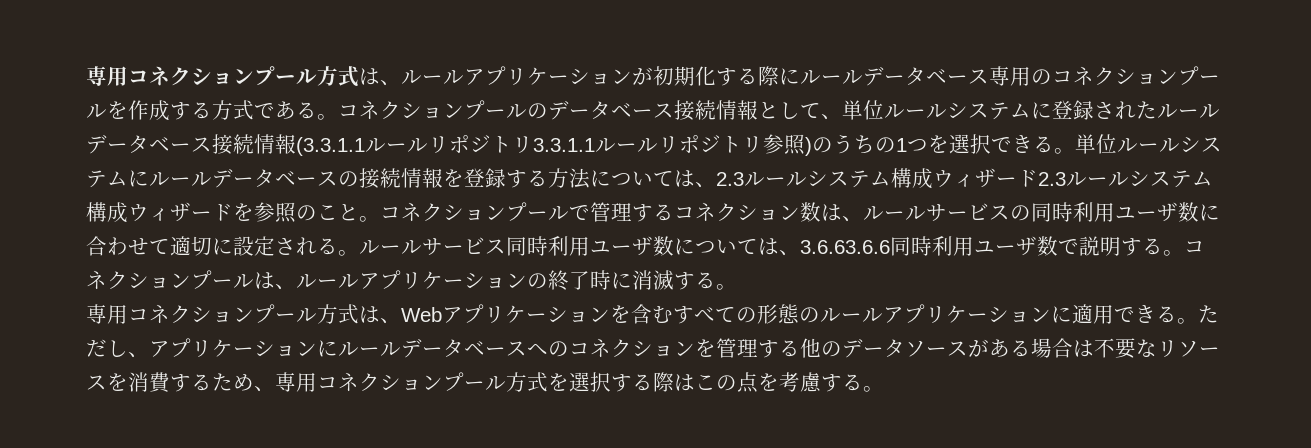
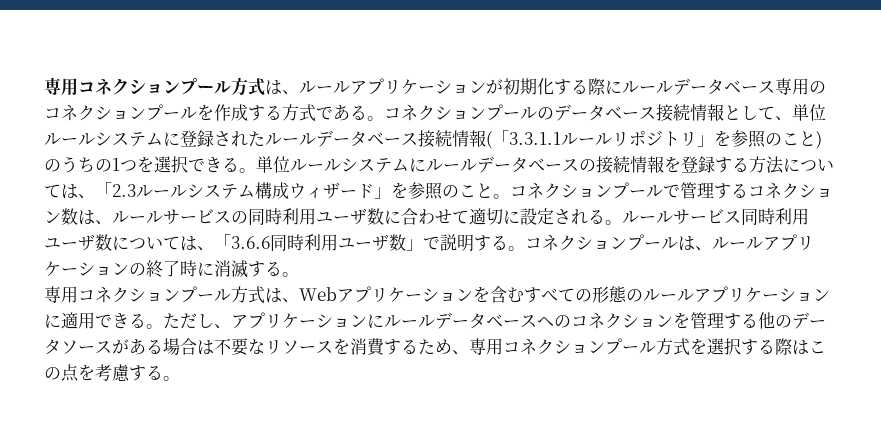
- コネクションプールのデータベース接続情報として、単位ルールシステムに登録されたルールデータベース接続情報(3.3.1.1ルールリポジトリ3.3.1.1ルールリポジトリ参照)のうちの1つを選択できる。
+ コネクションプールのデータベース接続情報として、単位ルールシステムに登録されたルールデータベース接続情報(「3.3.1.1ルールリポジトリ」を参照のこと)のうちの1つを選択できる。
- 単位ルールシステムにルールデータベースの接続情報を登録する方法については、2.3ルールシステム構成ウィザード2.3ルールシステム構成ウィザードを参照のこと。
+ 単位ルールシステムにルールデータベースの接続情報を登録する方法については、「2.3ルールシステム構成ウィザード」を参照のこと。
- ルールサービス同時利用ユーザ数については、3.6.63.6.6同時利用ユーザ数で説明する。
+ ルールサービス同時利用ユーザ数については、「3.6.6同時利用ユーザ数」で説明する。

